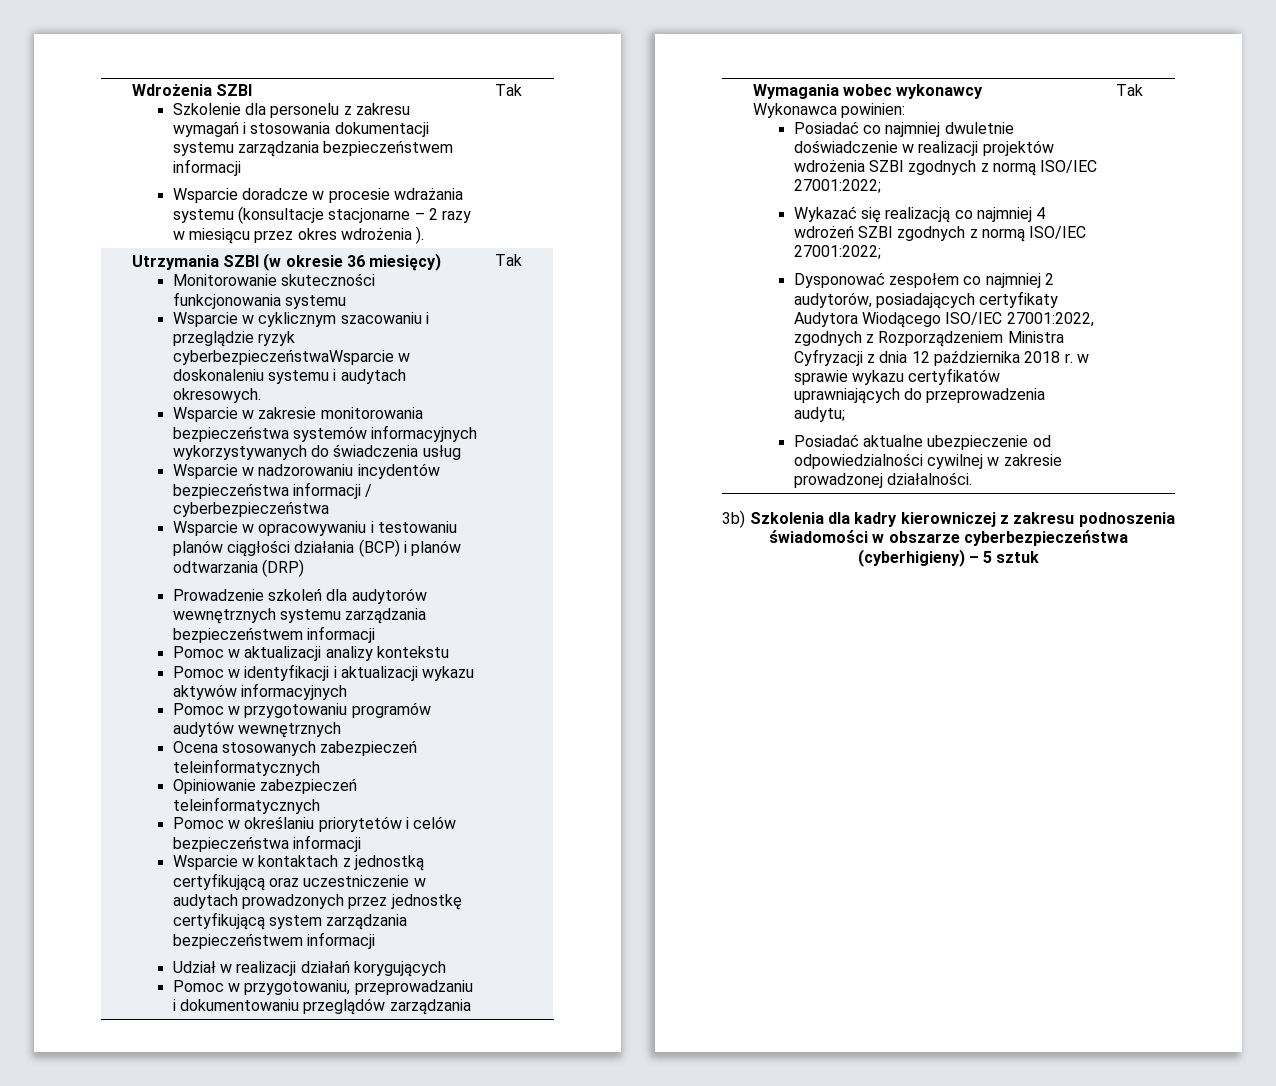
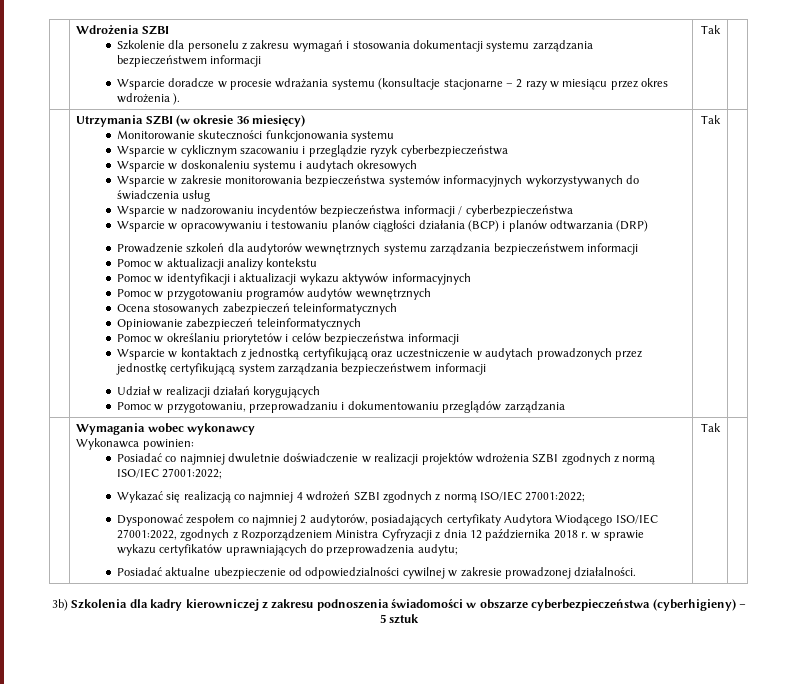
- Wsparcie w cyklicznym szacowaniu i przeglądzie ryzyk cyberbezpieczeństwaWsparcie w doskonaleniu systemu i audytach okresowych.
+ Wsparcie w cyklicznym szacowaniu i przeglądzie ryzyk cyberbezpieczeństwa
+ Wsparcie w doskonaleniu systemu i audytach okresowych

